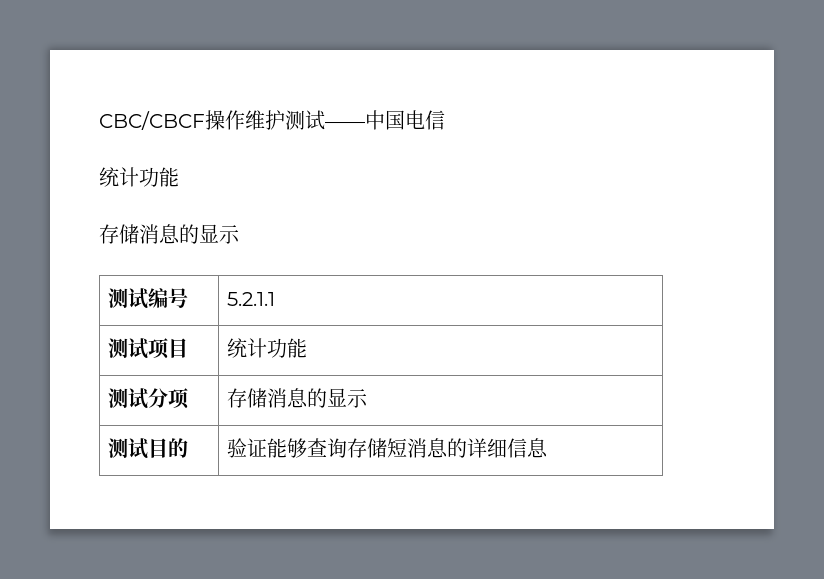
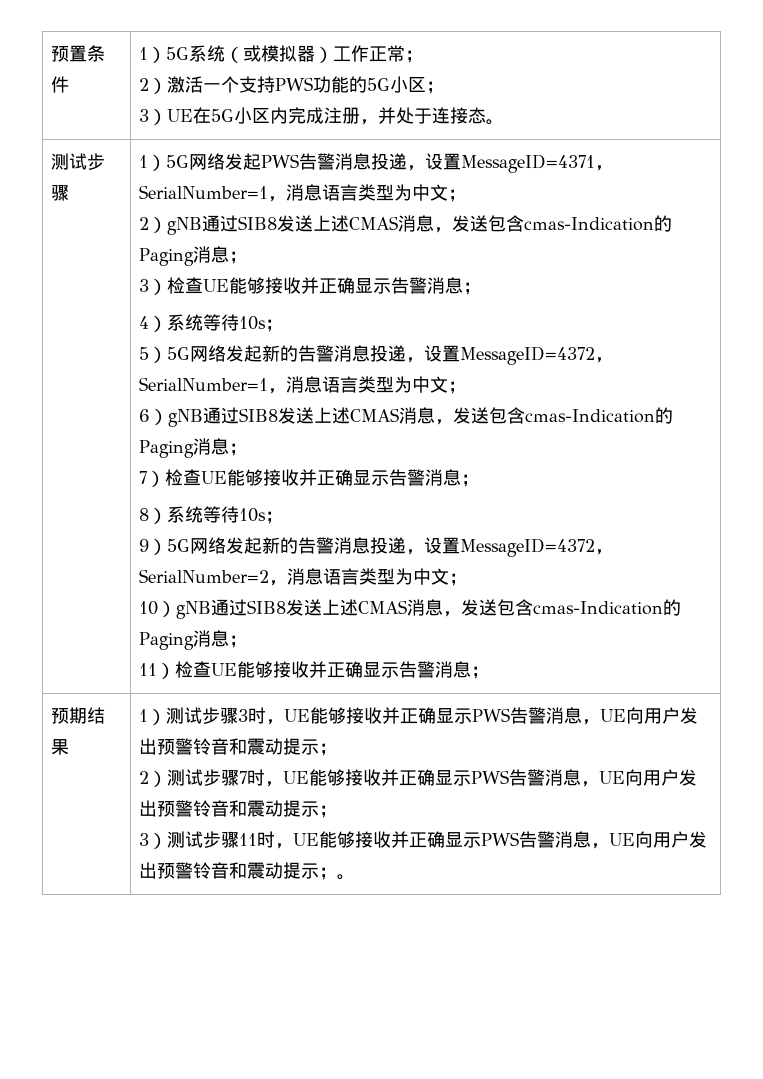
- CBC/CBCF操作维护测试——中国电信
- 统计功能
- 存储消息的显示
- 测试编号 | 5.2.1.1
- 测试项目 | 统计功能
- 测试分项 | 存储消息的显示
- 测试目的 | 验证能够查询存储短消息的详细信息
+ 预置条件 | 1）5G系统（或模拟器）工作正常；
+ 2）激活一个支持PWS功能的5G小区；
+ 3）UE在5G小区内完成注册，并处于连接态。
+ 测试步骤 | 1）5G网络发起PWS告警消息投递，设置MessageID=4371，SerialNumber=1，消息语言类型为中文；
+ 2）gNB通过SIB8发送上述CMAS消息，发送包含cmas-Indication的Paging消息；
+ 3）检查UE能够接收并正确显示告警消息；
+ 4）系统等待10s；
+ 5）5G网络发起新的告警消息投递，设置MessageID=4372，SerialNumber=1，消息语言类型为中文；
+ 6）gNB通过SIB8发送上述CMAS消息，发送包含cmas-Indication的Paging消息；
+ 7）检查UE能够接收并正确显示告警消息；
+ 8）系统等待10s；
+ 9）5G网络发起新的告警消息投递，设置MessageID=4372，SerialNumber=2，消息语言类型为中文；
+ 10）gNB通过SIB8发送上述CMAS消息，发送包含cmas-Indication的Paging消息；
+ 11）检查UE能够接收并正确显示告警消息；
+ 预期结果 | 1）测试步骤3时，UE能够接收并正确显示PWS告警消息，UE向用户发出预警铃音和震动提示；
+ 2）测试步骤7时，UE能够接收并正确显示PWS告警消息，UE向用户发出预警铃音和震动提示；
+ 3）测试步骤11时，UE能够接收并正确显示PWS告警消息，UE向用户发出预警铃音和震动提示；。

